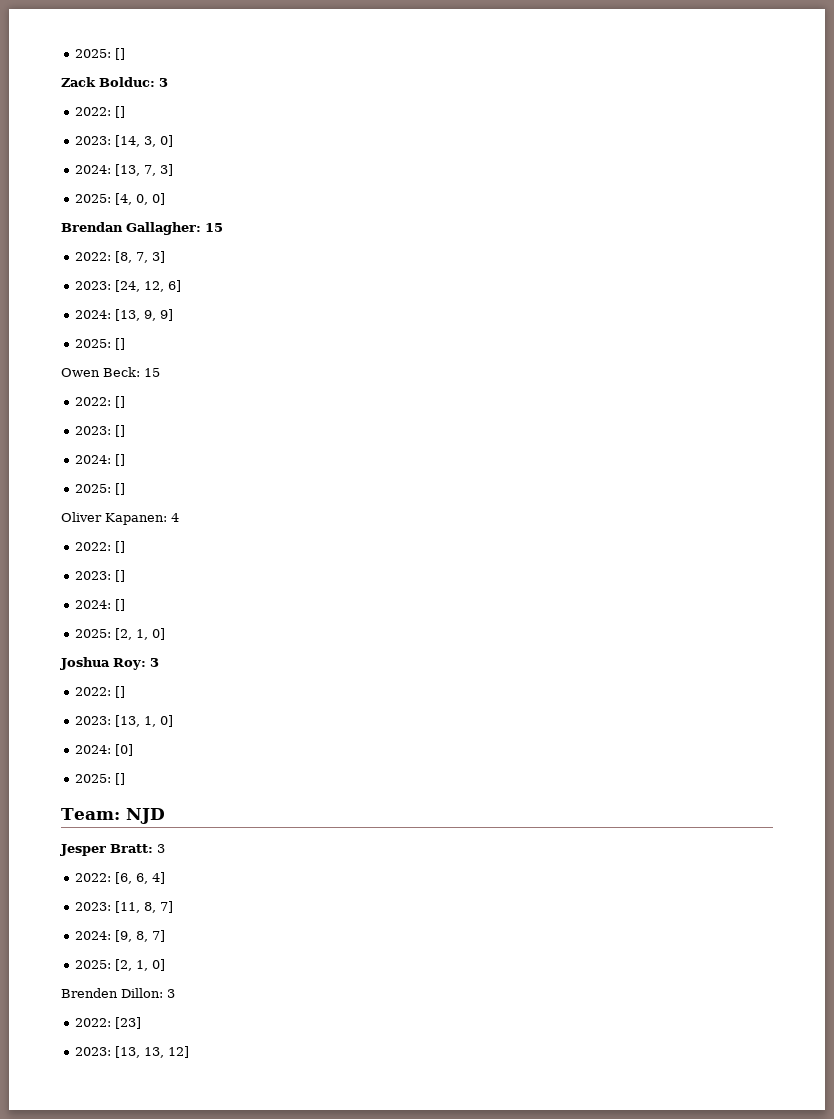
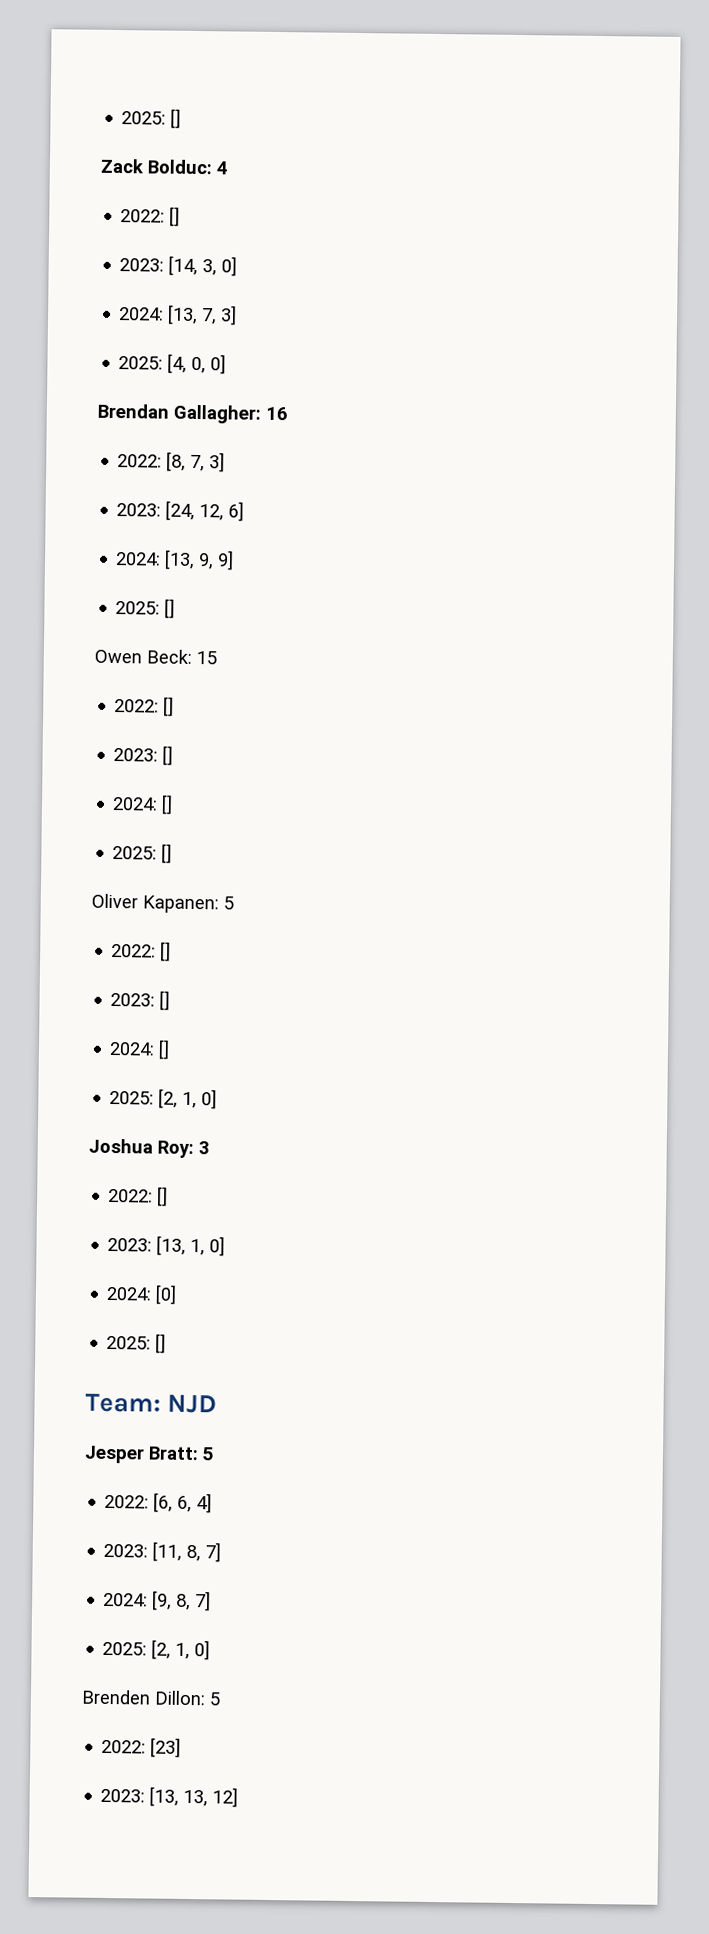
- Zack Bolduc: 3
+ Zack Bolduc: 4
- Brendan Gallagher: 15
+ Brendan Gallagher: 16
- Oliver Kapanen: 4
+ Oliver Kapanen: 5
- Jesper Bratt: 3
+ Jesper Bratt: 5
- Brenden Dillon: 3
+ Brenden Dillon: 5

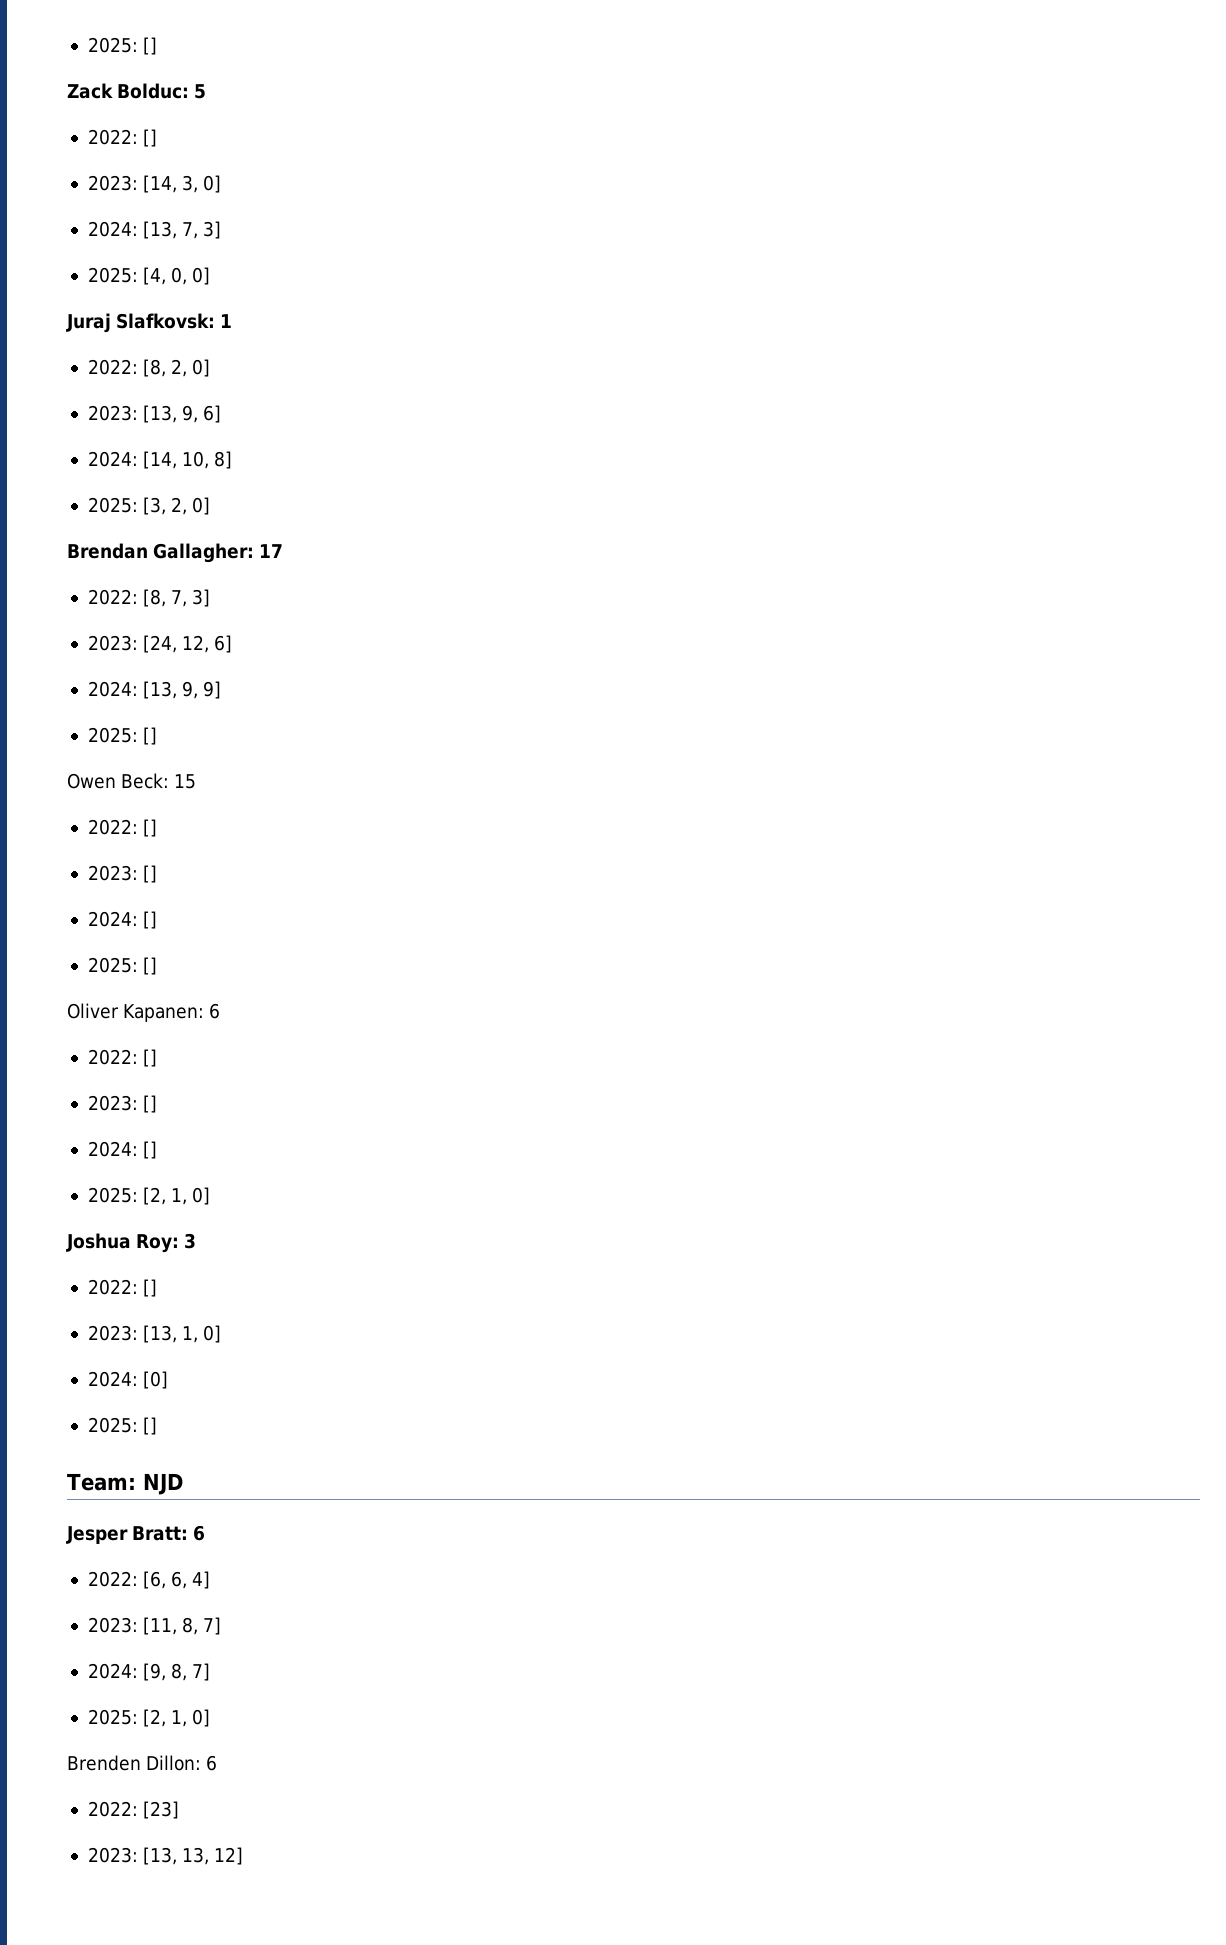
- Zack Bolduc: 4
+ Zack Bolduc: 5
+ Juraj Slafkovsk: 1
+ 2022: [8, 2, 0]
+ 2023: [13, 9, 6]
+ 2024: [14, 10, 8]
+ 2025: [3, 2, 0]
- Brendan Gallagher: 16
+ Brendan Gallagher: 17
- Oliver Kapanen: 5
+ Oliver Kapanen: 6
- Jesper Bratt: 5
+ Jesper Bratt: 6
- Brenden Dillon: 5
+ Brenden Dillon: 6

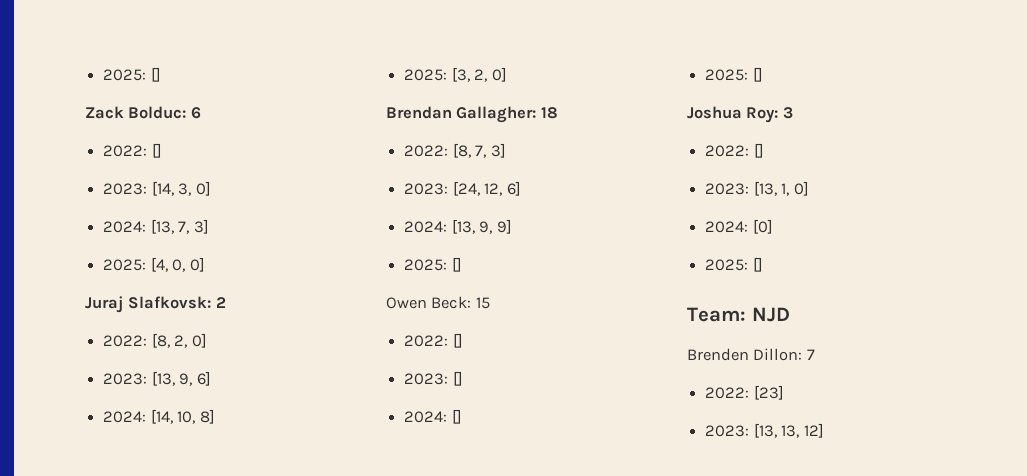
- Zack Bolduc: 5
+ Zack Bolduc: 6
- Juraj Slafkovsk: 1
+ Juraj Slafkovsk: 2
- Brendan Gallagher: 17
+ Brendan Gallagher: 18
- Oliver Kapanen: 6
- 2022: []
- 2023: []
- 2024: []
- 2025: [2, 1, 0]
- Jesper Bratt: 6
- 2022: [6, 6, 4]
- 2023: [11, 8, 7]
- 2024: [9, 8, 7]
- 2025: [2, 1, 0]
- Brenden Dillon: 6
+ Brenden Dillon: 7

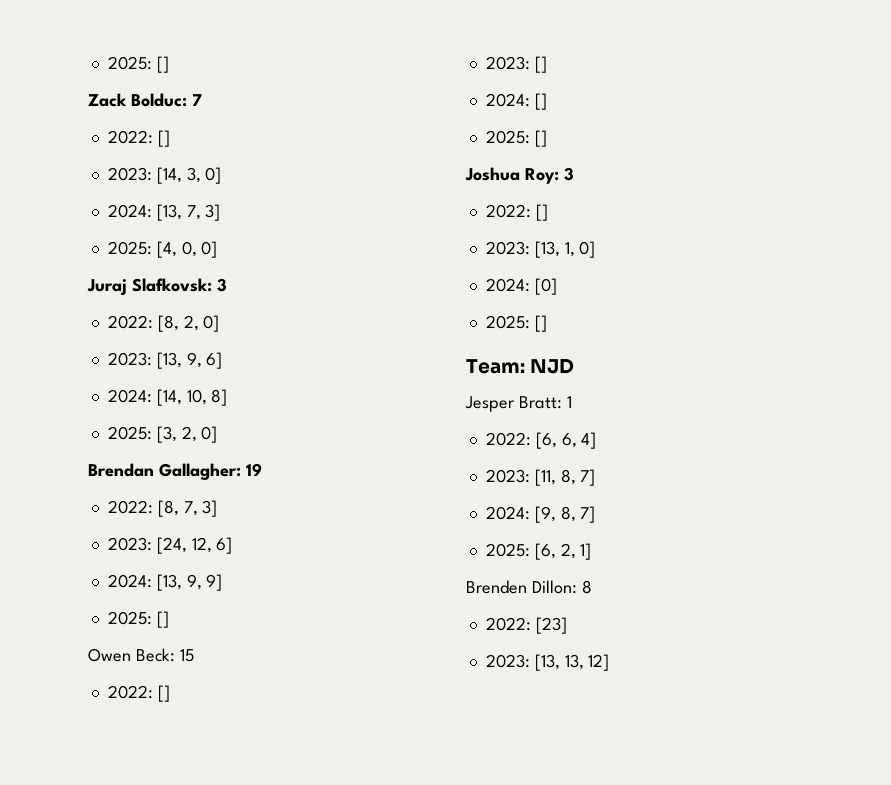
- Zack Bolduc: 6
+ Zack Bolduc: 7
- Juraj Slafkovsk: 2
+ Juraj Slafkovsk: 3
- Brendan Gallagher: 18
+ Brendan Gallagher: 19
+ Jesper Bratt: 1
+ 2022: [6, 6, 4]
+ 2023: [11, 8, 7]
+ 2024: [9, 8, 7]
+ 2025: [6, 2, 1]
- Brenden Dillon: 7
+ Brenden Dillon: 8

